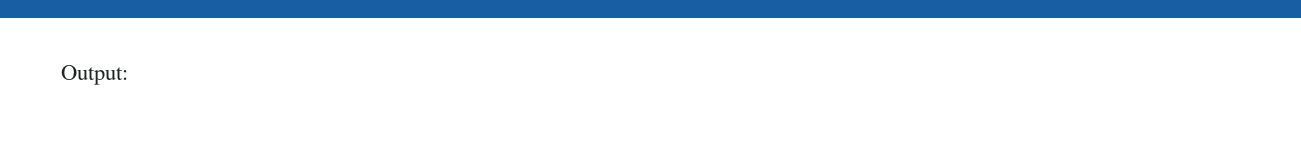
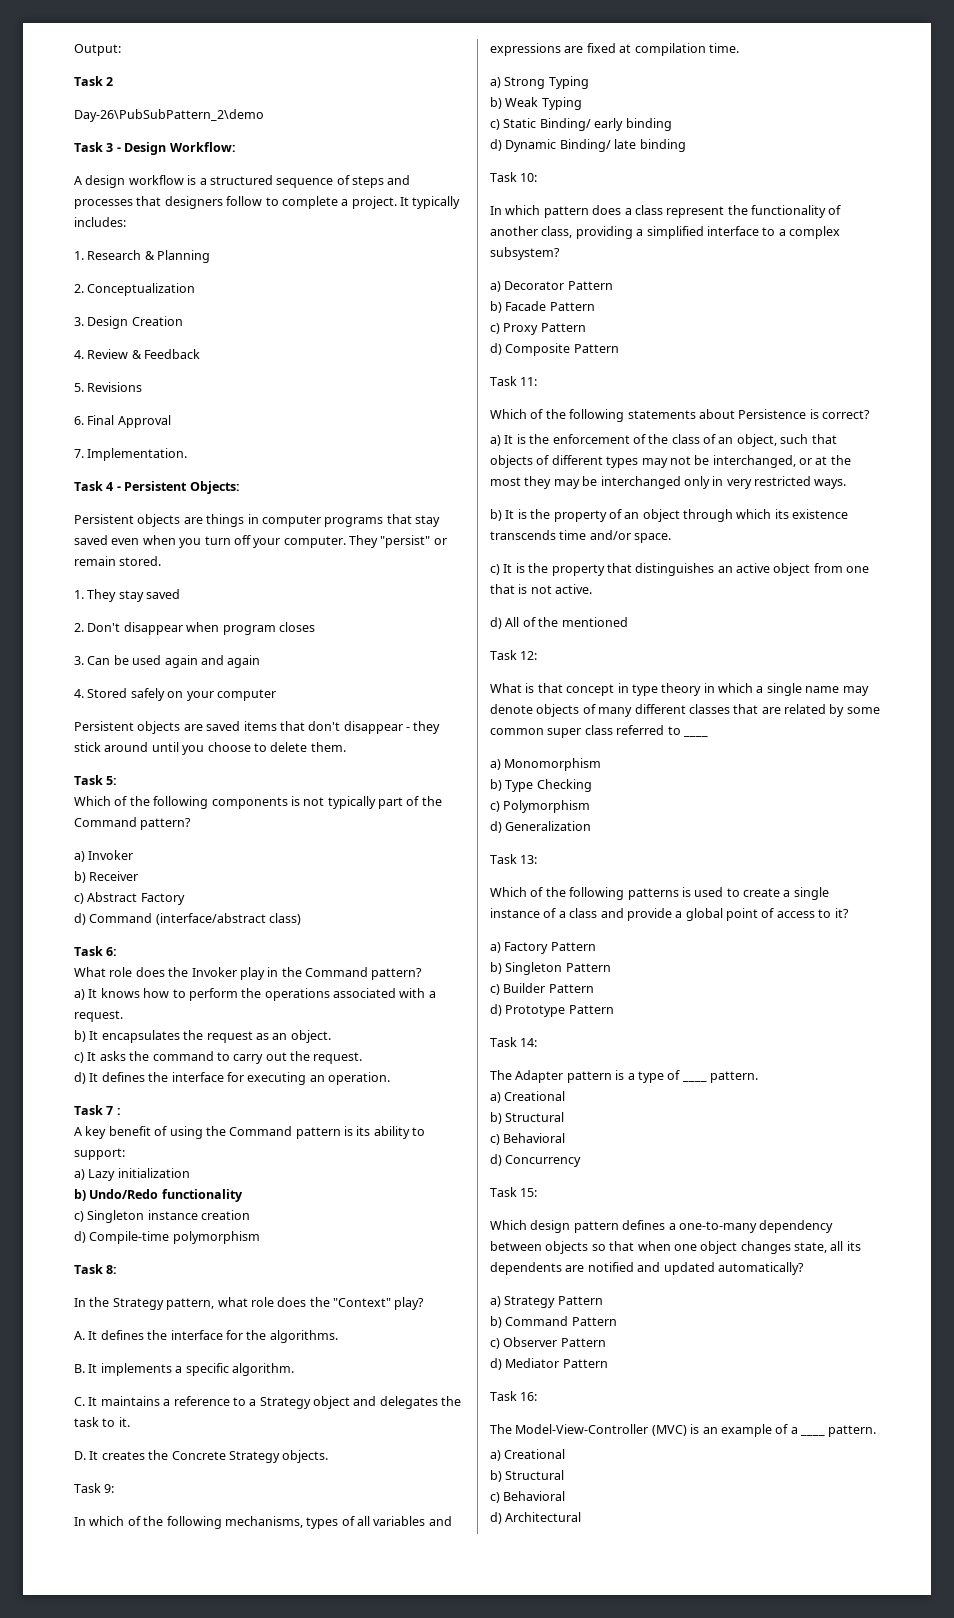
+ Task 2
+ Day-26\PubSubPattern_2\demo
+ Task 3 - Design Workflow:
+ A design workflow is a structured sequence of steps and processes that designers follow to complete a project. It typically includes:
+ 1. Research & Planning
+ 2. Conceptualization
+ 3. Design Creation
+ 4. Review & Feedback
+ 5. Revisions
+ 6. Final Approval
+ 7. Implementation.
+ Task 4 - Persistent Objects:
+ Persistent objects are things in computer programs that stay saved even when you turn off your computer. They "persist" or remain stored.
+ 1. They stay saved
+ 2. Don't disappear when program closes
+ 3. Can be used again and again
+ 4. Stored safely on your computer
+ Persistent objects are saved items that don't disappear - they stick around until you choose to delete them.
+ Task 5:
+ Which of the following components is not typically part of the Command pattern?
+ a) Invoker
+ b) Receiver
+ c) Abstract Factory
+ d) Command (interface/abstract class)
+ Task 6:
+ What role does the Invoker play in the Command pattern?
+ a) It knows how to perform the operations associated with a request.
+ b) It encapsulates the request as an object.
+ c) It asks the command to carry out the request.
+ d) It defines the interface for executing an operation.
+ Task 7 :
+ A key benefit of using the Command pattern is its ability to support:
+ a) Lazy initialization
+ b) Undo/Redo functionality
+ c) Singleton instance creation
+ d) Compile-time polymorphism
+ Task 8:
+ In the Strategy pattern, what role does the "Context" play?
+ A. It defines the interface for the algorithms.
+ B. It implements a specific algorithm.
+ C. It maintains a reference to a Strategy object and delegates the task to it.
+ D. It creates the Concrete Strategy objects.
+ Task 9:
+ In which of the following mechanisms, types of all variables and expressions are fixed at compilation time.
+ a) Strong Typing
+ b) Weak Typing
+ c) Static Binding/ early binding
+ d) Dynamic Binding/ late binding
+ Task 10:
+ In which pattern does a class represent the functionality of another class, providing a simplified interface to a complex subsystem?
+ a) Decorator Pattern
+ b) Facade Pattern
+ c) Proxy Pattern
+ d) Composite Pattern
+ Task 11:
+ Which of the following statements about Persistence is correct?
+ a) It is the enforcement of the class of an object, such that objects of different types may not be interchanged, or at the most they may be interchanged only in very restricted ways.
+ b) It is the property of an object through which its existence transcends time and/or space.
+ c) It is the property that distinguishes an active object from one that is not active.
+ d) All of the mentioned
+ Task 12:
+ What is that concept in type theory in which a single name may denote objects of many different classes that are related by some common super class referred to ____
+ a) Monomorphism
+ b) Type Checking
+ c) Polymorphism
+ d) Generalization
+ Task 13:
+ Which of the following patterns is used to create a single instance of a class and provide a global point of access to it?
+ a) Factory Pattern
+ b) Singleton Pattern
+ c) Builder Pattern
+ d) Prototype Pattern
+ Task 14:
+ The Adapter pattern is a type of ____ pattern.
+ a) Creational
+ b) Structural
+ c) Behavioral
+ d) Concurrency
+ Task 15:
+ Which design pattern defines a one-to-many dependency between objects so that when one object changes state, all its dependents are notified and updated automatically?
+ a) Strategy Pattern
+ b) Command Pattern
+ c) Observer Pattern
+ d) Mediator Pattern
+ Task 16:
+ The Model-View-Controller (MVC) is an example of a ____ pattern.
+ a) Creational
+ b) Structural
+ c) Behavioral
+ d) Architectural

